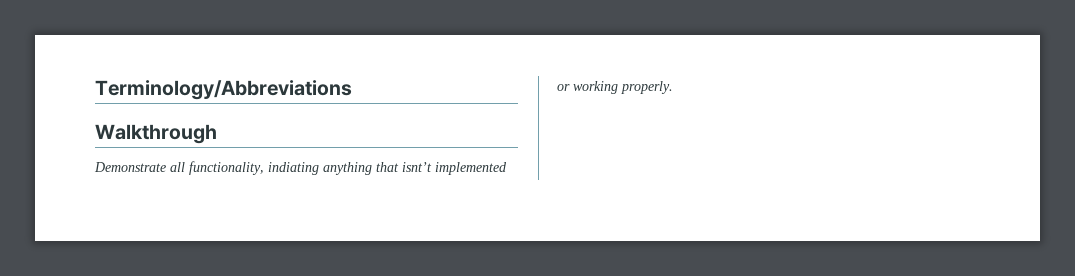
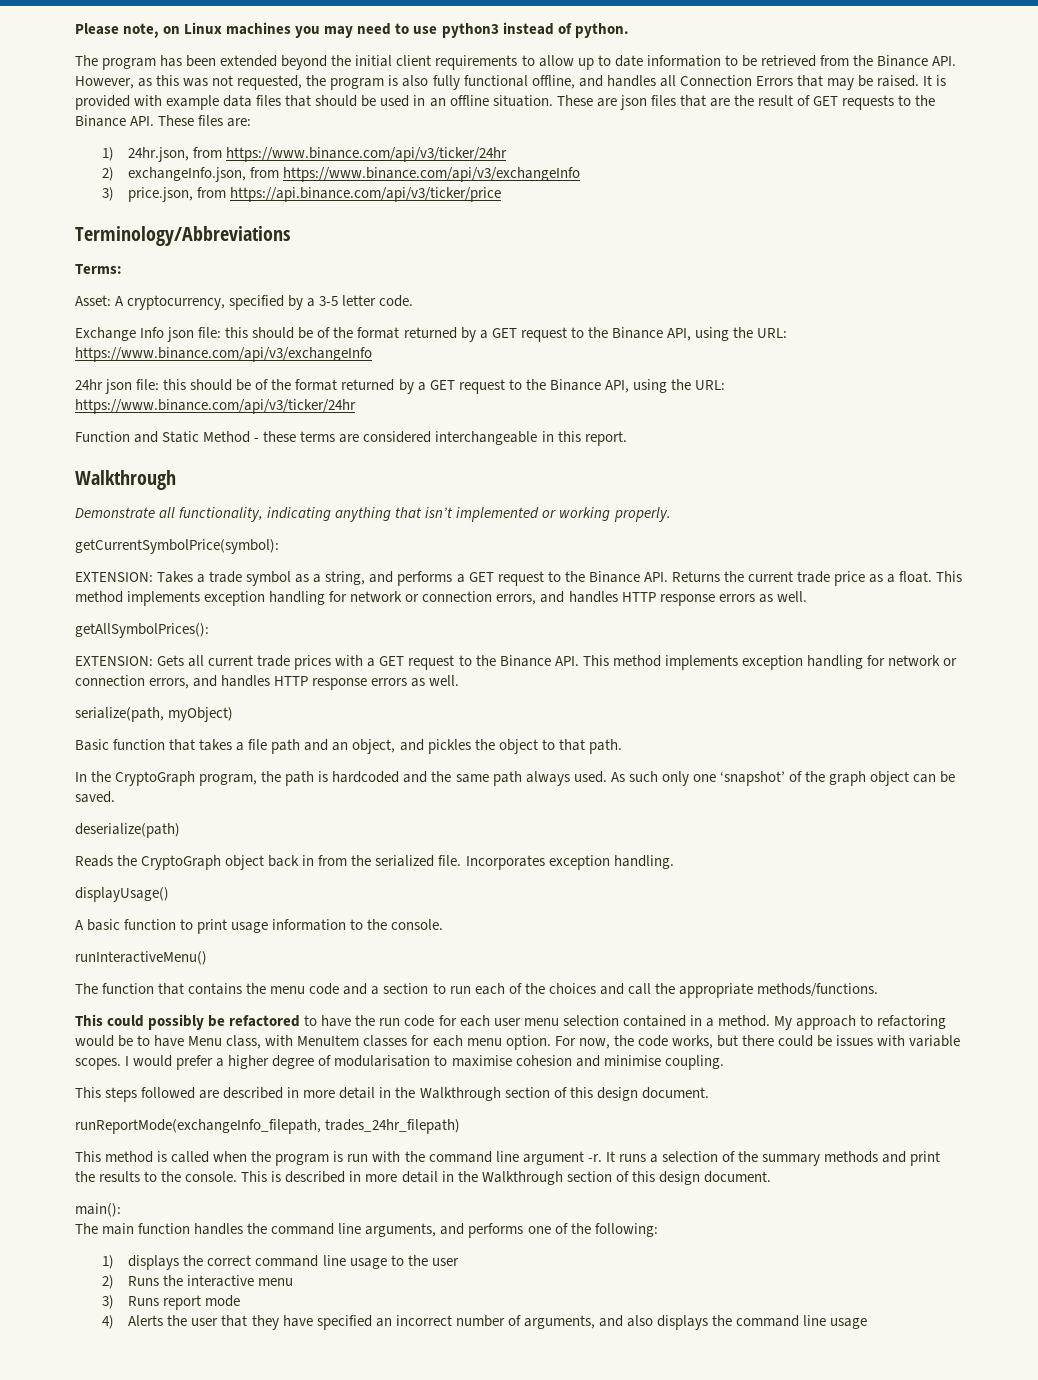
+ Please note, on Linux machines you may need to use python3 instead of python.
+ The program has been extended beyond the initial client requirements to allow up to date information to be retrieved from the Binance API. However, as this was not requested, the program is also fully functional offline, and handles all Connection Errors that may be raised. It is provided with example data files that should be used in an offline situation. These are json files that are the result of GET requests to the Binance API. These files are:
+ 1) 24hr.json, from https://www.binance.com/api/v3/ticker/24hr
+ 2) exchangeInfo.json, from https://www.binance.com/api/v3/exchangeInfo
+ 3) price.json, from https://api.binance.com/api/v3/ticker/price
  Terminology/Abbreviations
+ Terms:
+ Asset: A cryptocurrency, specified by a 3-5 letter code.
+ Exchange Info json file: this should be of the format returned by a GET request to the Binance API, using the URL: https://www.binance.com/api/v3/exchangeInfo
+ 24hr json file: this should be of the format returned by a GET request to the Binance API, using the URL: https://www.binance.com/api/v3/ticker/24hr
+ Function and Static Method - these terms are considered interchangeable in this report.
- Demonstrate all functionality, indiating anything that isnt’t implemented or working properly.
+ Demonstrate all functionality, indicating anything that isn’t implemented or working properly.
+ getCurrentSymbolPrice(symbol):
+ EXTENSION: Takes a trade symbol as a string, and performs a GET request to the Binance API. Returns the current trade price as a float. This method implements exception handling for network or connection errors, and handles HTTP response errors as well.
+ getAllSymbolPrices():
+ EXTENSION: Gets all current trade prices with a GET request to the Binance API. This method implements exception handling for network or connection errors, and handles HTTP response errors as well.
+ serialize(path, myObject)
+ Basic function that takes a file path and an object, and pickles the object to that path.
+ In the CryptoGraph program, the path is hardcoded and the same path always used. As such only one ‘snapshot’ of the graph object can be saved.
+ deserialize(path)
+ Reads the CryptoGraph object back in from the serialized file. Incorporates exception handling.
+ displayUsage()
+ A basic function to print usage information to the console.
+ runInteractiveMenu()
+ The function that contains the menu code and a section to run each of the choices and call the appropriate methods/functions.
+ This could possibly be refactored to have the run code for each user menu selection contained in a method. My approach to refactoring would be to have Menu class, with MenuItem classes for each menu option. For now, the code works, but there could be issues with variable scopes. I would prefer a higher degree of modularisation to maximise cohesion and minimise coupling.
+ This steps followed are described in more detail in the Walkthrough section of this design document.
+ runReportMode(exchangeInfo_filepath, trades_24hr_filepath)
+ This method is called when the program is run with the command line argument -r. It runs a selection of the summary methods and print the results to the console. This is described in more detail in the Walkthrough section of this design document.
+ main():
+ The main function handles the command line arguments, and performs one of the following:
+ 1) displays the correct command line usage to the user
+ 2) Runs the interactive menu
+ 3) Runs report mode
+ 4) Alerts the user that they have specified an incorrect number of arguments, and also displays the command line usage

